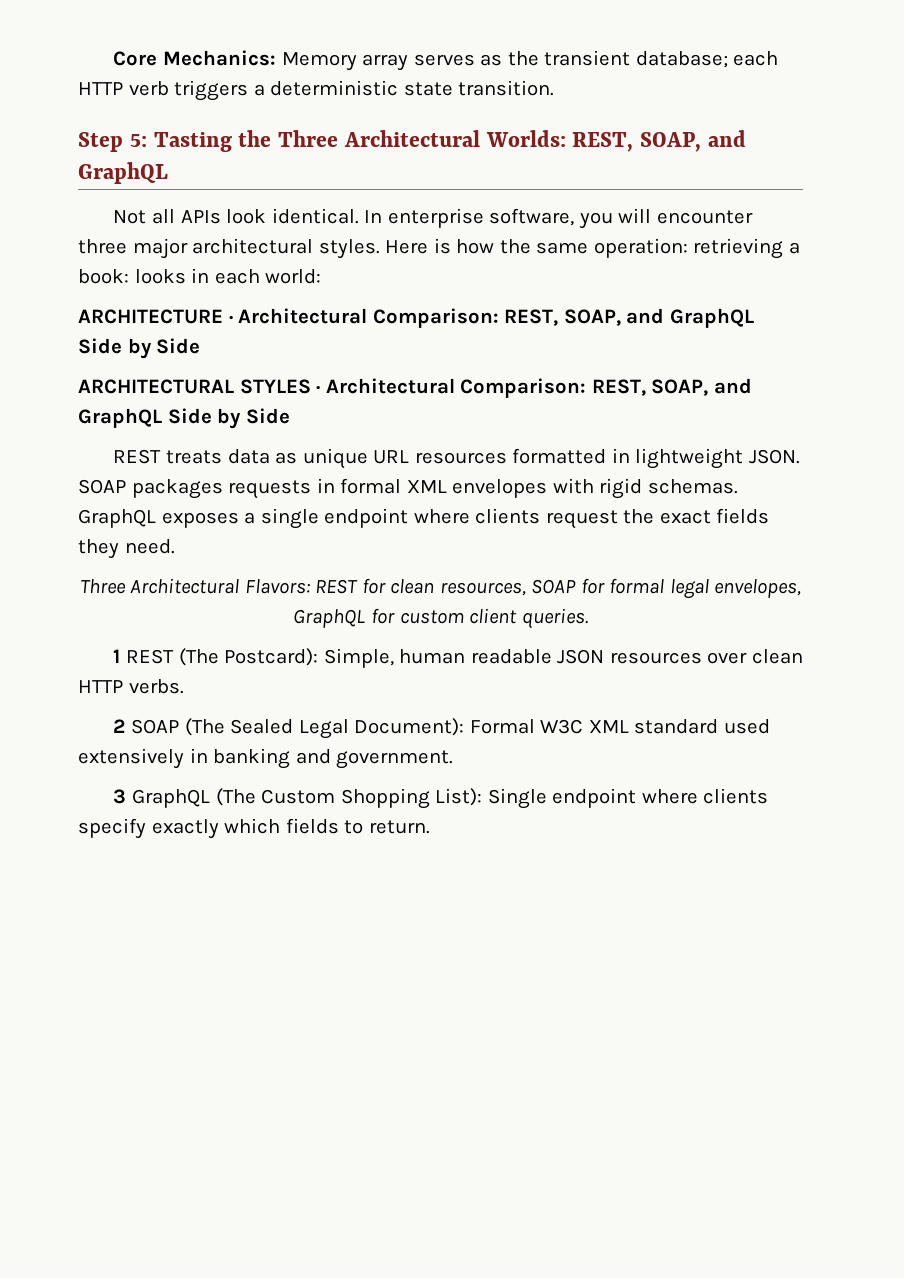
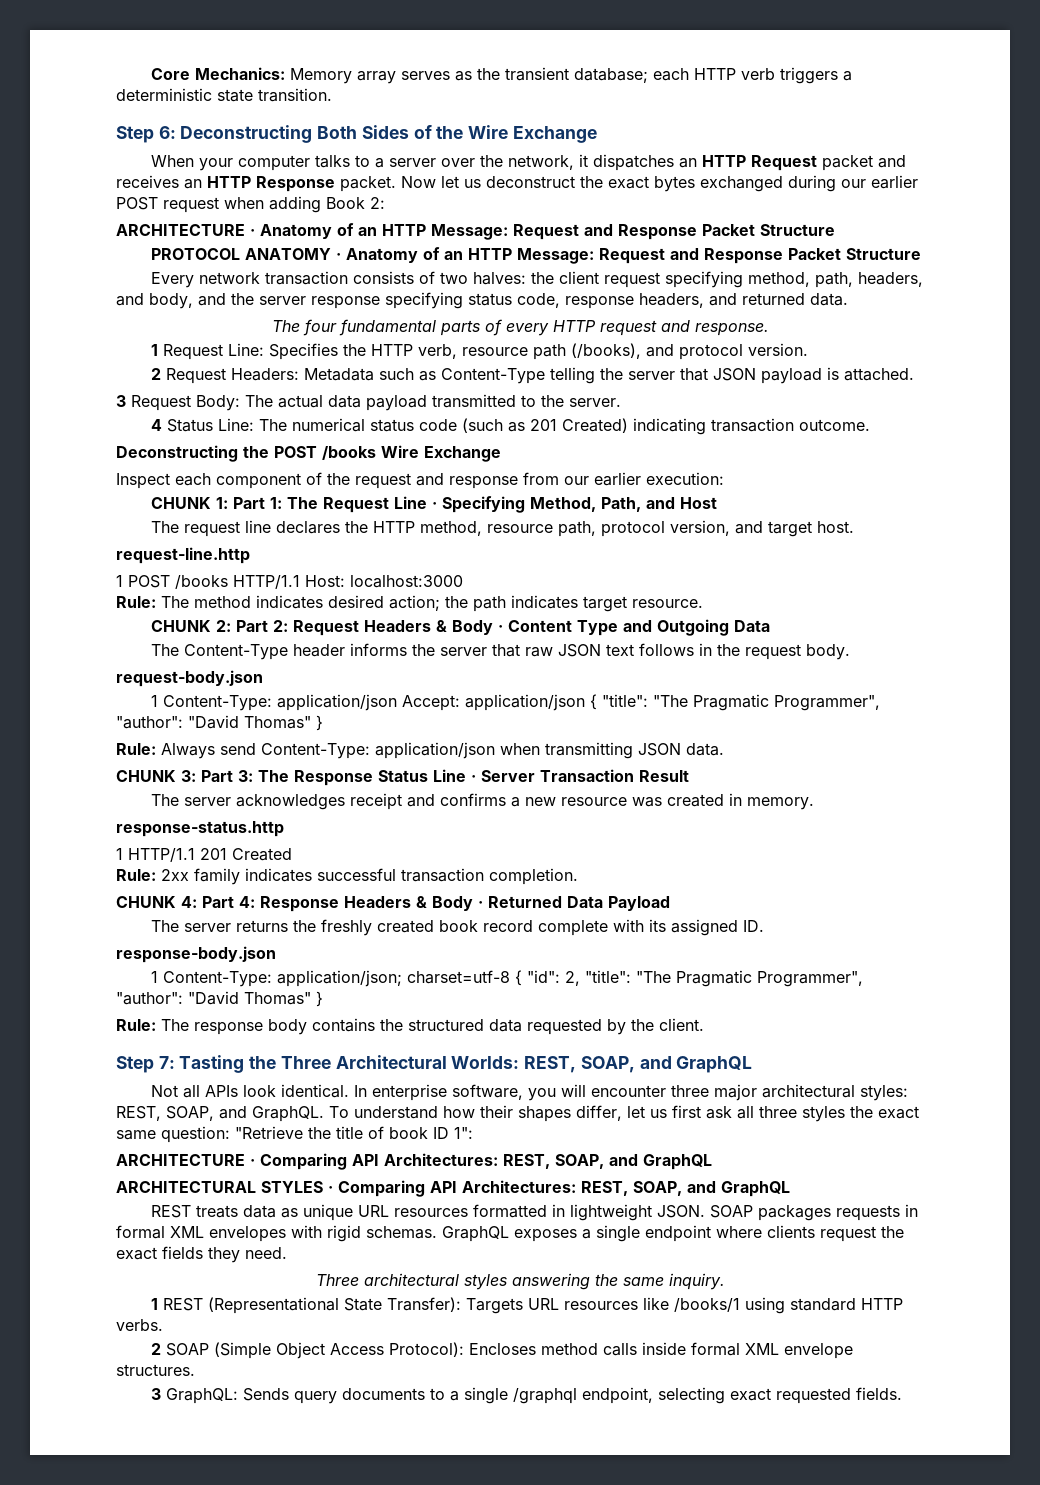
- Step 5: Tasting the Three Architectural Worlds: REST, SOAP, and GraphQL
+ Step 6: Deconstructing Both Sides of the Wire Exchange
+ When your computer talks to a server over the network, it dispatches an HTTP Request packet and receives an HTTP Response packet. Now let us deconstruct the exact bytes exchanged during our earlier POST request when adding Book 2:
+ ARCHITECTURE · Anatomy of an HTTP Message: Request and Response Packet Structure
+ PROTOCOL ANATOMY · Anatomy of an HTTP Message: Request and Response Packet Structure
+ Every network transaction consists of two halves: the client request specifying method, path, headers, and body, and the server response specifying status code, response headers, and returned data.
+ The four fundamental parts of every HTTP request and response.
+ 1 Request Line: Specifies the HTTP verb, resource path (/books), and protocol version.
+ 2 Request Headers: Metadata such as Content-Type telling the server that JSON payload is attached.
+ 3 Request Body: The actual data payload transmitted to the server.
+ 4 Status Line: The numerical status code (such as 201 Created) indicating transaction outcome.
+ Deconstructing the POST /books Wire Exchange
+ Inspect each component of the request and response from our earlier execution:
+ CHUNK 1: Part 1: The Request Line · Specifying Method, Path, and Host
+ The request line declares the HTTP method, resource path, protocol version, and target host.
+ request-line.http
+ 1 POST /books HTTP/1.1 Host: localhost:3000
+ Rule: The method indicates desired action; the path indicates target resource.
+ CHUNK 2: Part 2: Request Headers & Body · Content Type and Outgoing Data
+ The Content-Type header informs the server that raw JSON text follows in the request body.
+ request-body.json
+ 1 Content-Type: application/json Accept: application/json { "title": "The Pragmatic Programmer", "author": "David Thomas" }
+ Rule: Always send Content-Type: application/json when transmitting JSON data.
+ CHUNK 3: Part 3: The Response Status Line · Server Transaction Result
+ The server acknowledges receipt and confirms a new resource was created in memory.
+ response-status.http
+ 1 HTTP/1.1 201 Created
+ Rule: 2xx family indicates successful transaction completion.
+ CHUNK 4: Part 4: Response Headers & Body · Returned Data Payload
+ The server returns the freshly created book record complete with its assigned ID.
+ response-body.json
+ 1 Content-Type: application/json; charset=utf-8 { "id": 2, "title": "The Pragmatic Programmer", "author": "David Thomas" }
+ Rule: The response body contains the structured data requested by the client.
+ Step 7: Tasting the Three Architectural Worlds: REST, SOAP, and GraphQL
- In enterprise software, you will encounter three major architectural styles. Here is how the same operation: retrieving a book: looks in each world:
- ARCHITECTURE · Architectural Comparison: REST, SOAP, and GraphQL Side by Side
+ In enterprise software, you will encounter three major architectural styles: REST, SOAP, and GraphQL. To understand how their shapes differ, let us first ask all three styles the exact same question: "Retrieve the title of book ID 1":
+ ARCHITECTURE · Comparing API Architectures: REST, SOAP, and GraphQL
- ARCHITECTURAL STYLES · Architectural Comparison: REST, SOAP, and GraphQL Side by Side
+ ARCHITECTURAL STYLES · Comparing API Architectures: REST, SOAP, and GraphQL
- Three Architectural Flavors: REST for clean resources, SOAP for formal legal envelopes, GraphQL for custom client queries.
- 1 REST (The Postcard): Simple, human readable JSON resources over clean HTTP verbs.
- 2 SOAP (The Sealed Legal Document): Formal W3C XML standard used extensively in banking and government.
- 3 GraphQL (The Custom Shopping List): Single endpoint where clients specify exactly which fields to return.
+ Three architectural styles answering the same inquiry.
+ 1 REST (Representational State Transfer): Targets URL resources like /books/1 using standard HTTP verbs.
+ 2 SOAP (Simple Object Access Protocol): Encloses method calls inside formal XML envelope structures.
+ 3 GraphQL: Sends query documents to a single /graphql endpoint, selecting exact requested fields.

